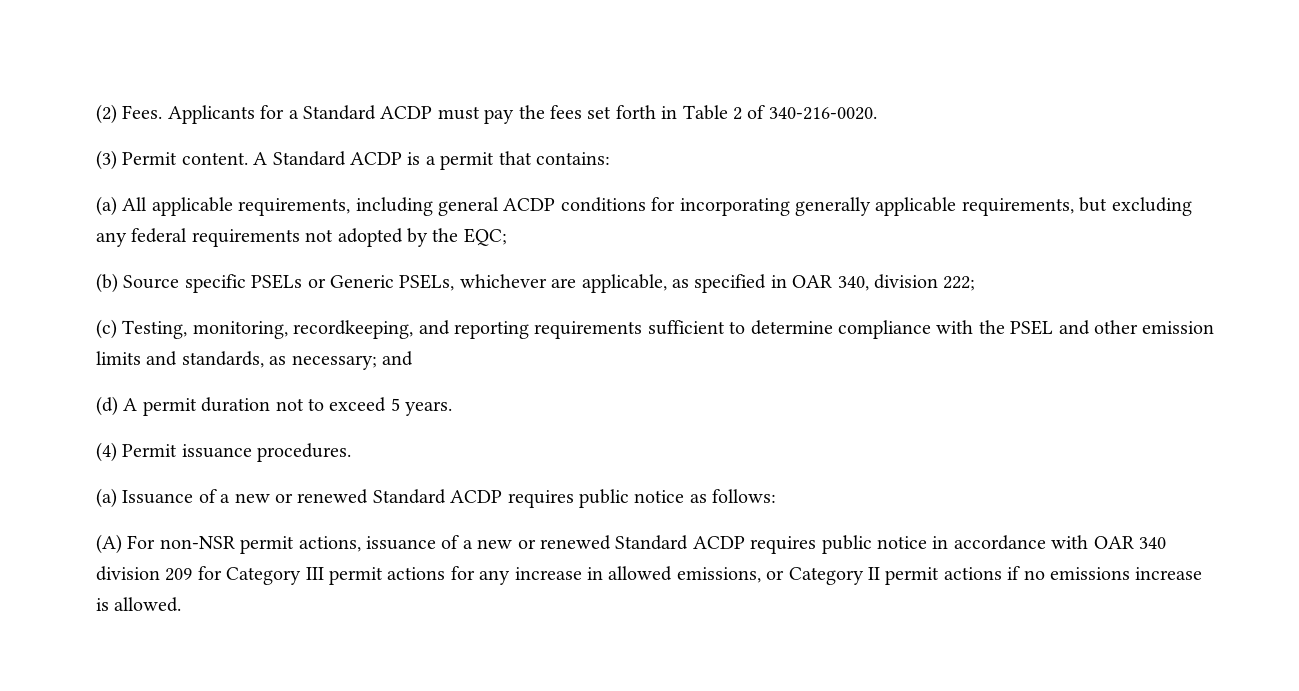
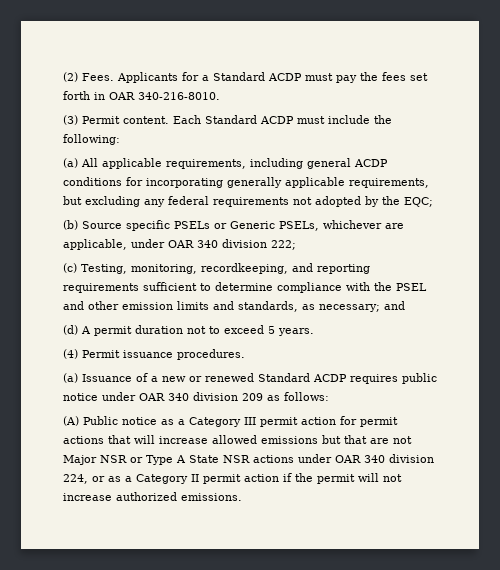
- Applicants for a Standard ACDP must pay the fees set forth in Table 2 of 340-216-0020.
+ Applicants for a Standard ACDP must pay the fees set forth in OAR 340-216-8010.
- A Standard ACDP is a permit that contains:
+ Each Standard ACDP must include the following:
- (b) Source specific PSELs or Generic PSELs, whichever are applicable, as specified in OAR 340, division 222;
+ (b) Source specific PSELs or Generic PSELs, whichever are applicable, under OAR 340 division 222;
- (a) Issuance of a new or renewed Standard ACDP requires public notice as follows:
- (A) For non-NSR permit actions, issuance of a new or renewed Standard ACDP requires public notice in accordance with OAR 340 division 209 for Category III permit actions for any increase in allowed emissions, or Category II permit actions if no emissions increase is allowed.
+ (a) Issuance of a new or renewed Standard ACDP requires public notice under OAR 340 division 209 as follows:
+ (A) Public notice as a Category III permit action for permit actions that will increase allowed emissions but that are not Major NSR or Type A State NSR actions under OAR 340 division 224, or as a Category II permit action if the permit will not increase authorized emissions.

